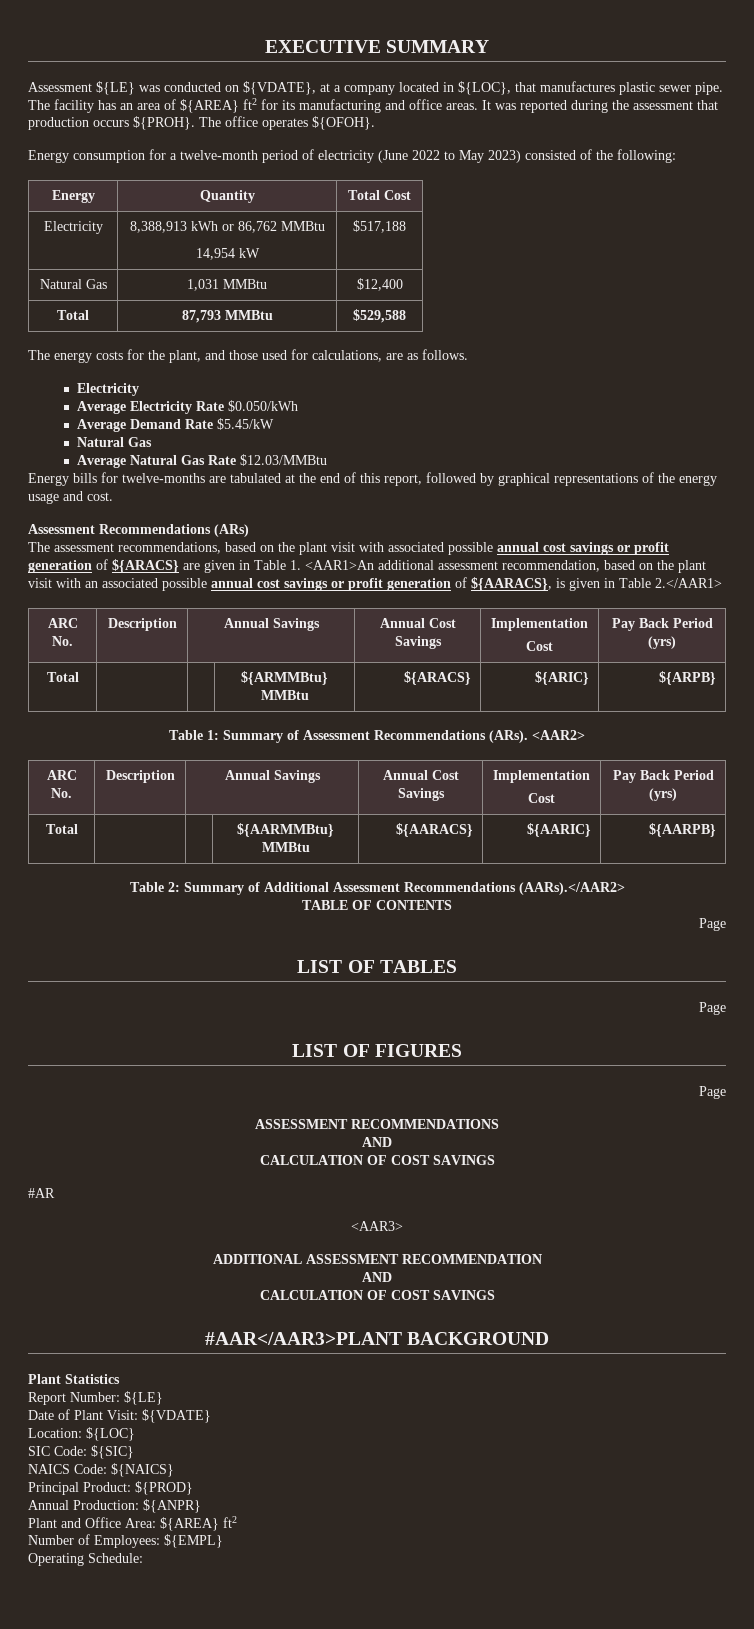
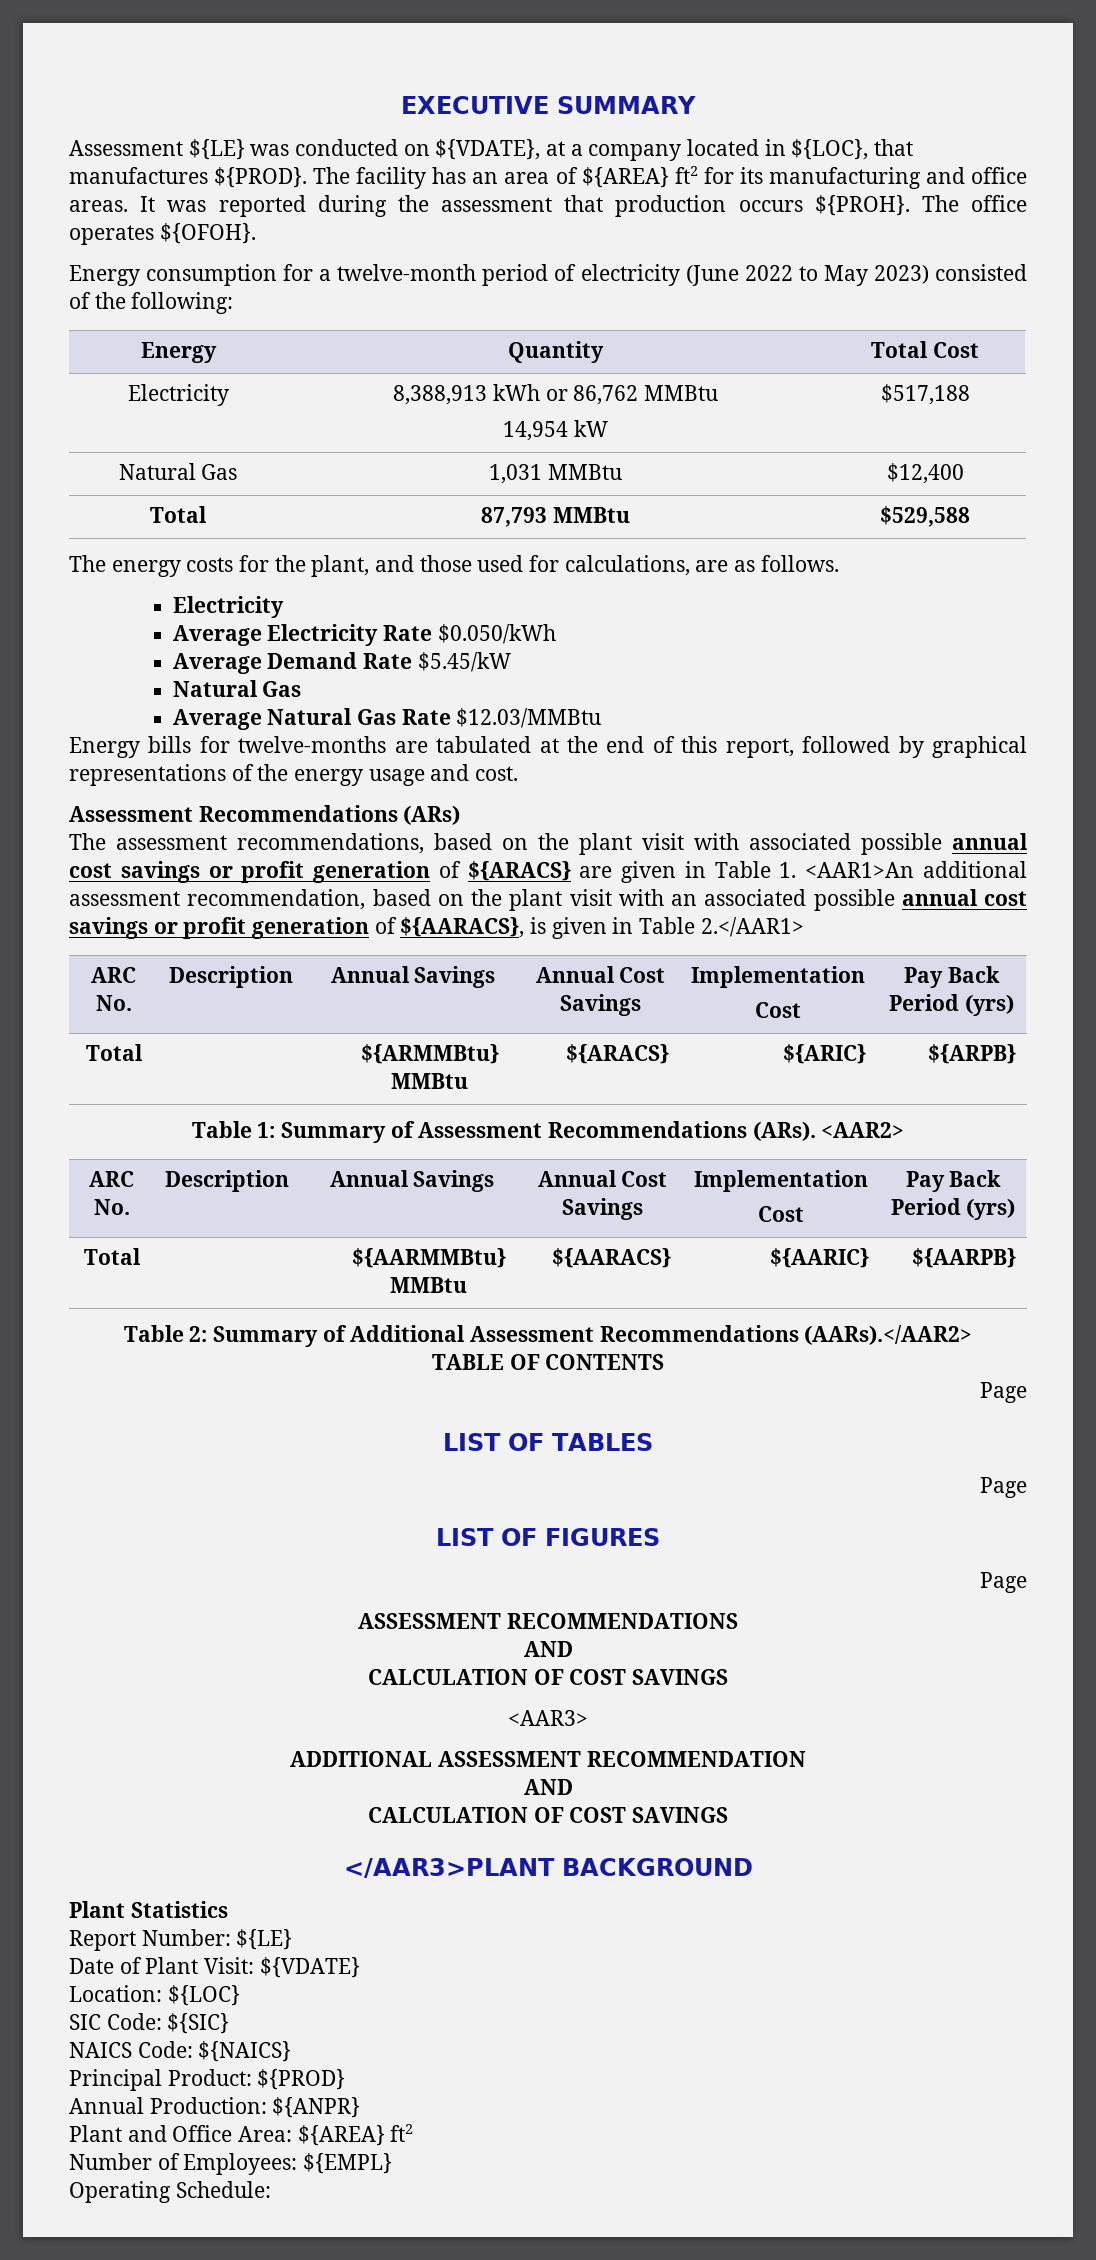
- Assessment ${LE} was conducted on ${VDATE}, at a company located in ${LOC}, that manufactures plastic sewer pipe.
+ Assessment ${LE} was conducted on ${VDATE}, at a company located in ${LOC}, that manufactures ${PROD}.
- #AR
- #AAR</AAR3>PLANT BACKGROUND
+ </AAR3>PLANT BACKGROUND

